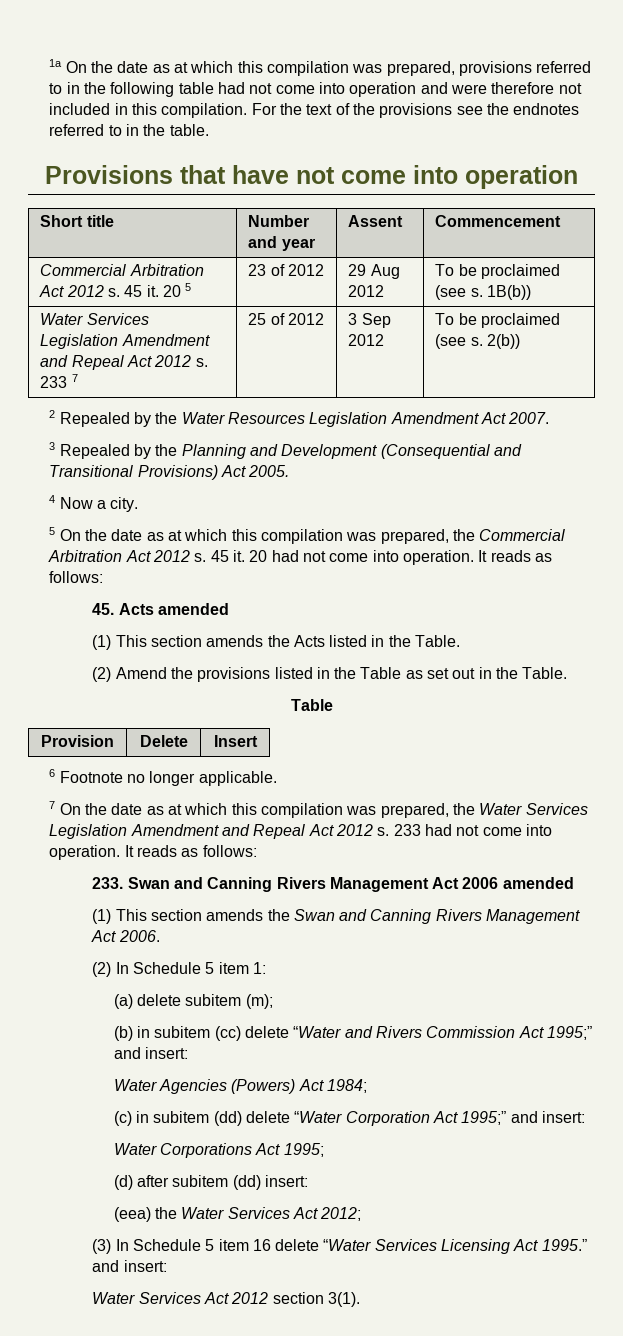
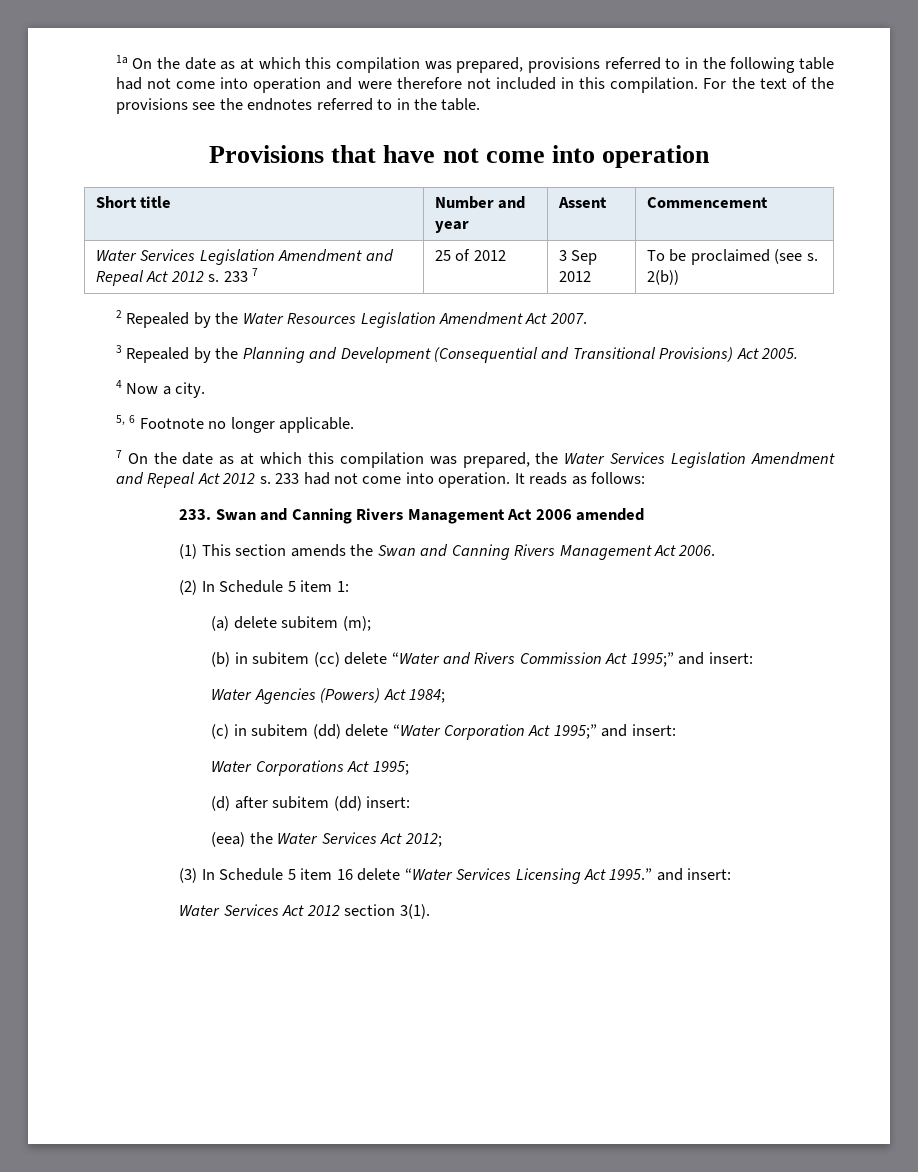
- Commercial Arbitration Act 2012 s. 45 it. 20 5 | 23 of 2012 | 29 Aug 2012 | To be proclaimed (see s. 1B(b))
- 5 On the date as at which this compilation was prepared, the Commercial Arbitration Act 2012 s. 45 it. 20 had not come into operation. It reads as follows:
- 45. Acts amended
- (1) This section amends the Acts listed in the Table.
- (2) Amend the provisions listed in the Table as set out in the Table.
- Table
- Provision | Delete | Insert
- 6 Footnote no longer applicable.
+ 5, 6 Footnote no longer applicable.

